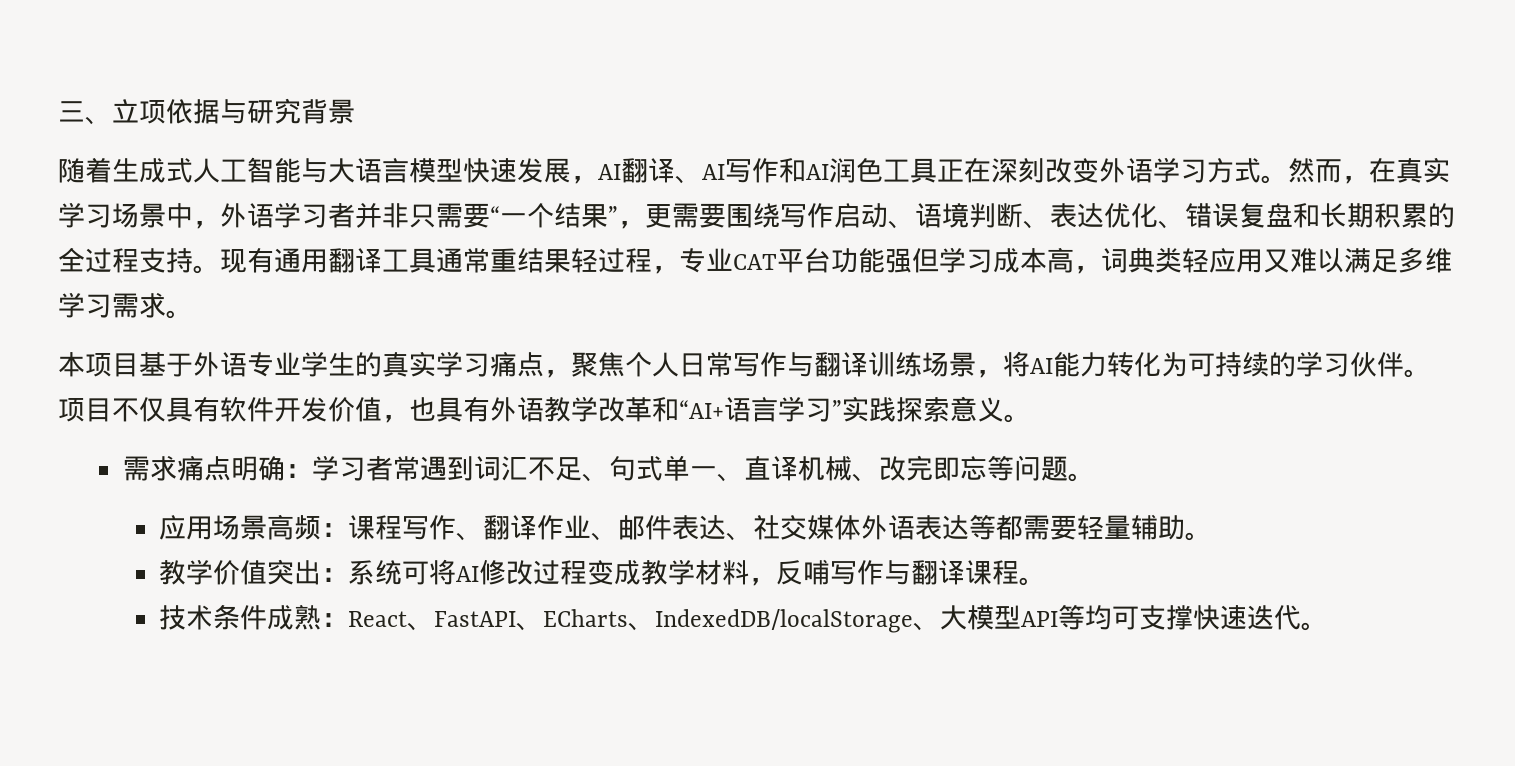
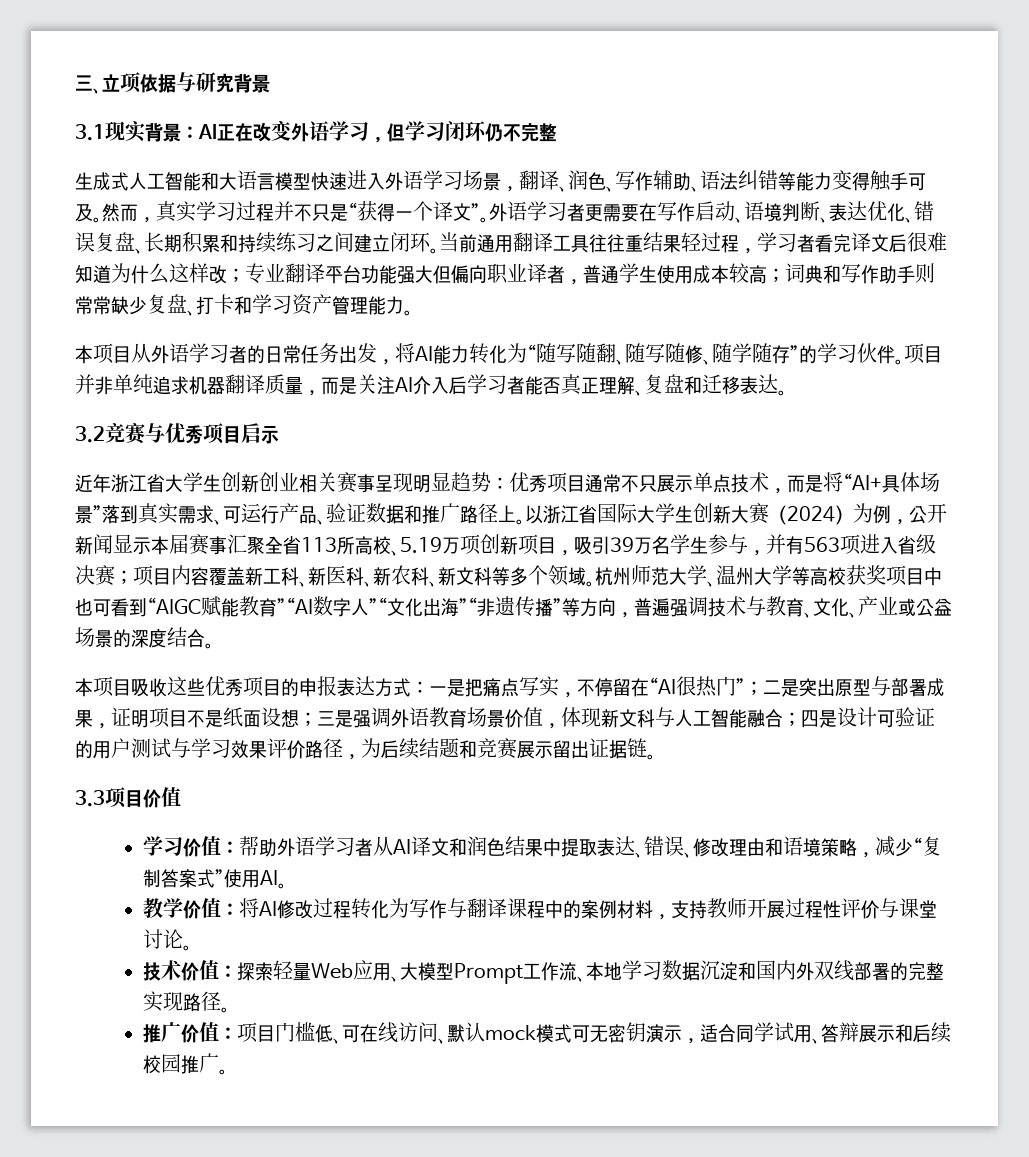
- 随着生成式人工智能与大语言模型快速发展，AI翻译、AI写作和AI润色工具正在深刻改变外语学习方式。
+ 3.1现实背景：AI正在改变外语学习，但学习闭环仍不完整
+ 生成式人工智能和大语言模型快速进入外语学习场景，翻译、润色、写作辅助、语法纠错等能力变得触手可及。
- 然而，在真实学习场景中，外语学习者并非只需要“一个结果”，更需要围绕写作启动、语境判断、表达优化、错误复盘和长期积累的全过程支持。现有通用翻译工具通常重结果轻过程，专业CAT平台功能强但学习成本高，词典类轻应用又难以满足多维学习需求。
- 本项目基于外语专业学生的真实学习痛点，聚焦个人日常写作与翻译训练场景，将AI能力转化为可持续的学习伙伴。项目不仅具有软件开发价值，也具有外语教学改革和“AI+语言学习”实践探索意义。
- 需求痛点明确：学习者常遇到词汇不足、句式单一、直译机械、改完即忘等问题。
- 应用场景高频：课程写作、翻译作业、邮件表达、社交媒体外语表达等都需要轻量辅助。
+ 然而，真实学习过程并不只是“获得一个译文”。外语学习者更需要在写作启动、语境判断、表达优化、错误复盘、长期积累和持续练习之间建立闭环。当前通用翻译工具往往重结果轻过程，学习者看完译文后很难知道为什么这样改；专业翻译平台功能强大但偏向职业译者，普通学生使用成本较高；词典和写作助手则常常缺少复盘、打卡和学习资产管理能力。
+ 本项目从外语学习者的日常任务出发，将AI能力转化为“随写随翻、随写随修、随学随存”的学习伙伴。项目并非单纯追求机器翻译质量，而是关注AI介入后学习者能否真正理解、复盘和迁移表达。
+ 3.2竞赛与优秀项目启示
+ 近年浙江省大学生创新创业相关赛事呈现明显趋势：优秀项目通常不只展示单点技术，而是将“AI+具体场景”落到真实需求、可运行产品、验证数据和推广路径上。以浙江省国际大学生创新大赛（2024）为例，公开新闻显示本届赛事汇聚全省113所高校、5.19万项创新项目，吸引39万名学生参与，并有563项进入省级决赛；项目内容覆盖新工科、新医科、新农科、新文科等多个领域。杭州师范大学、温州大学等高校获奖项目中也可看到“AIGC赋能教育”“AI数字人”“文化出海”“非遗传播”等方向，普遍强调技术与教育、文化、产业或公益场景的深度结合。
+ 本项目吸收这些优秀项目的申报表达方式：一是把痛点写实，不停留在“AI很热门”；二是突出原型与部署成果，证明项目不是纸面设想；三是强调外语教育场景价值，体现新文科与人工智能融合；四是设计可验证的用户测试与学习效果评价路径，为后续结题和竞赛展示留出证据链。
+ 3.3项目价值
+ 学习价值：帮助外语学习者从AI译文和润色结果中提取表达、错误、修改理由和语境策略，减少“复制答案式”使用AI。
- 教学价值突出：系统可将AI修改过程变成教学材料，反哺写作与翻译课程。
- 技术条件成熟：React、FastAPI、ECharts、IndexedDB/localStorage、大模型API等均可支撑快速迭代。
+ 教学价值：将AI修改过程转化为写作与翻译课程中的案例材料，支持教师开展过程性评价与课堂讨论。
+ 技术价值：探索轻量Web应用、大模型Prompt工作流、本地学习数据沉淀和国内外双线部署的完整实现路径。
+ 推广价值：项目门槛低、可在线访问、默认mock模式可无密钥演示，适合同学试用、答辩展示和后续校园推广。

